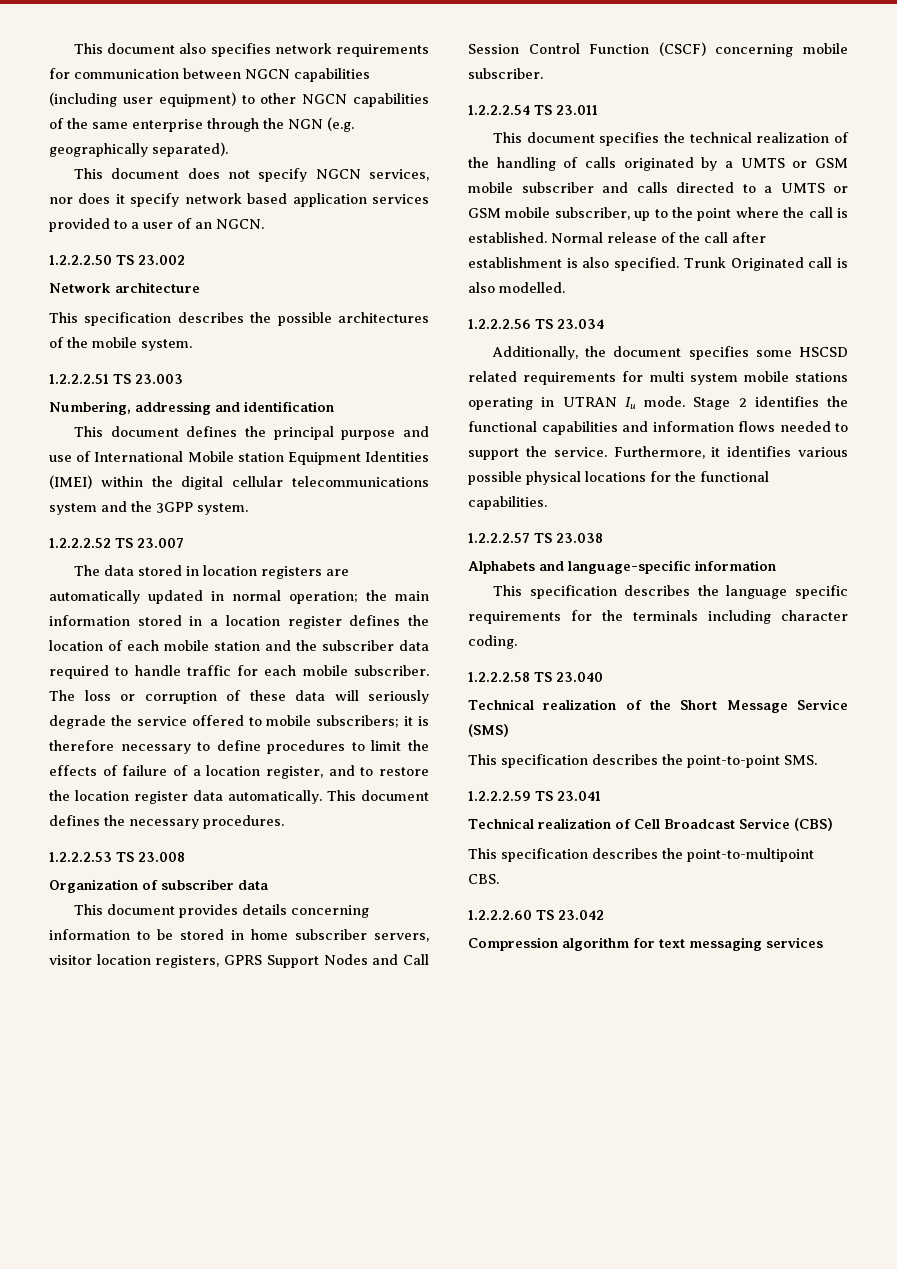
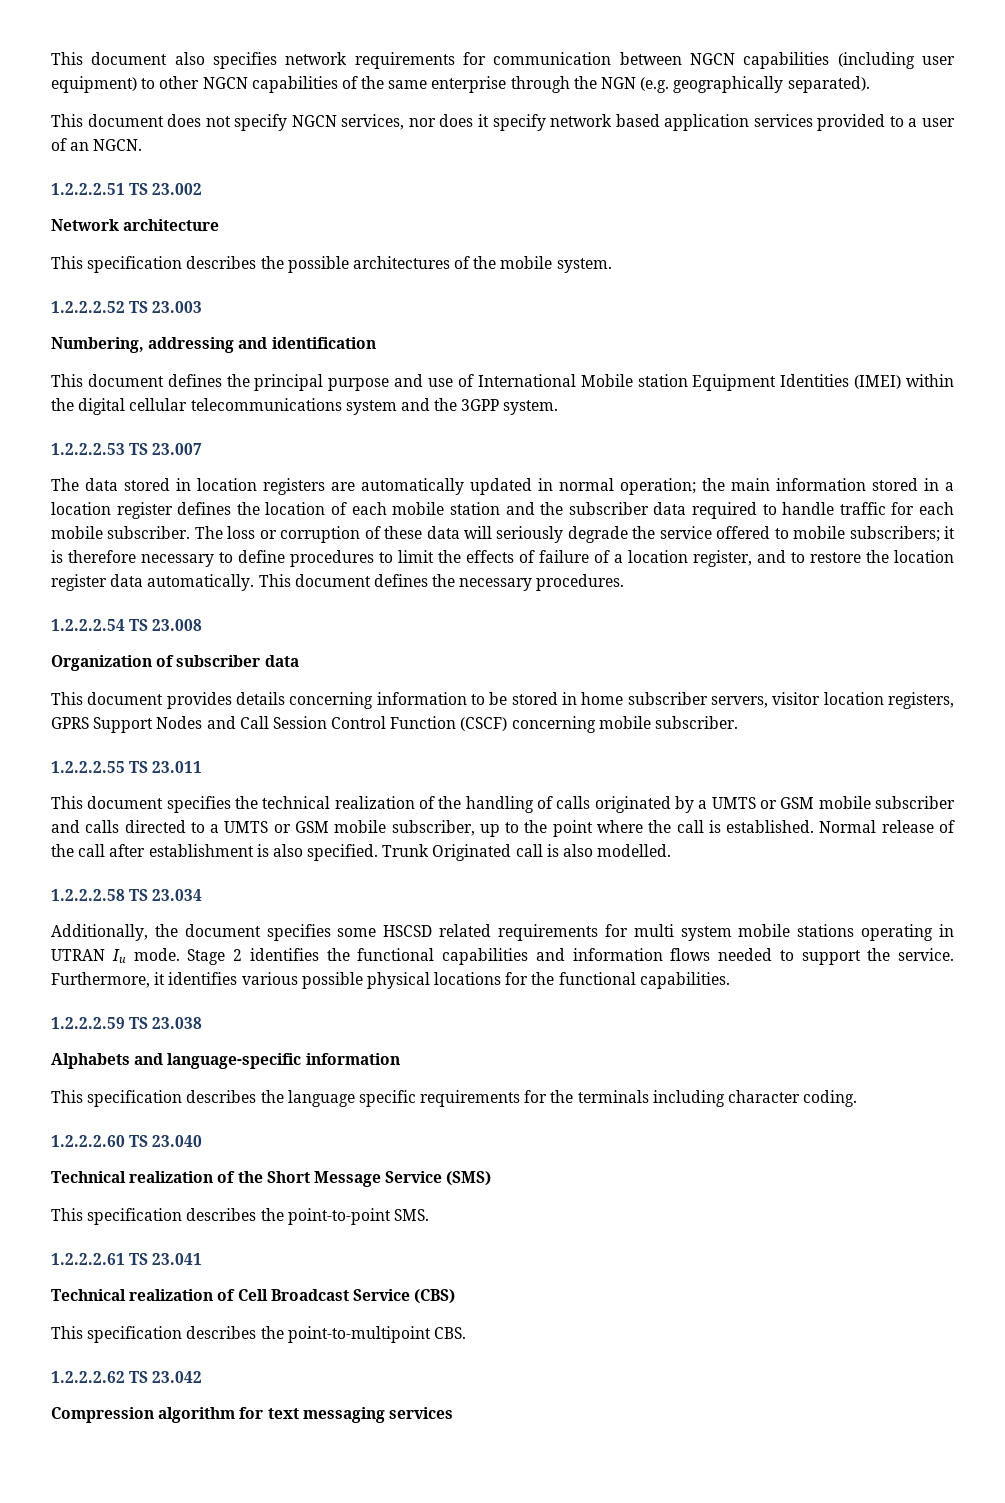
- 1.2.2.2.50 TS 23.002
+ 1.2.2.2.51 TS 23.002
- 1.2.2.2.51 TS 23.003
+ 1.2.2.2.52 TS 23.003
- 1.2.2.2.52 TS 23.007
+ 1.2.2.2.53 TS 23.007
- 1.2.2.2.53 TS 23.008
+ 1.2.2.2.54 TS 23.008
- 1.2.2.2.54 TS 23.011
+ 1.2.2.2.55 TS 23.011
- 1.2.2.2.56 TS 23.034
+ 1.2.2.2.58 TS 23.034
- 1.2.2.2.57 TS 23.038
+ 1.2.2.2.59 TS 23.038
- 1.2.2.2.58 TS 23.040
+ 1.2.2.2.60 TS 23.040
- 1.2.2.2.59 TS 23.041
+ 1.2.2.2.61 TS 23.041
- 1.2.2.2.60 TS 23.042
+ 1.2.2.2.62 TS 23.042

